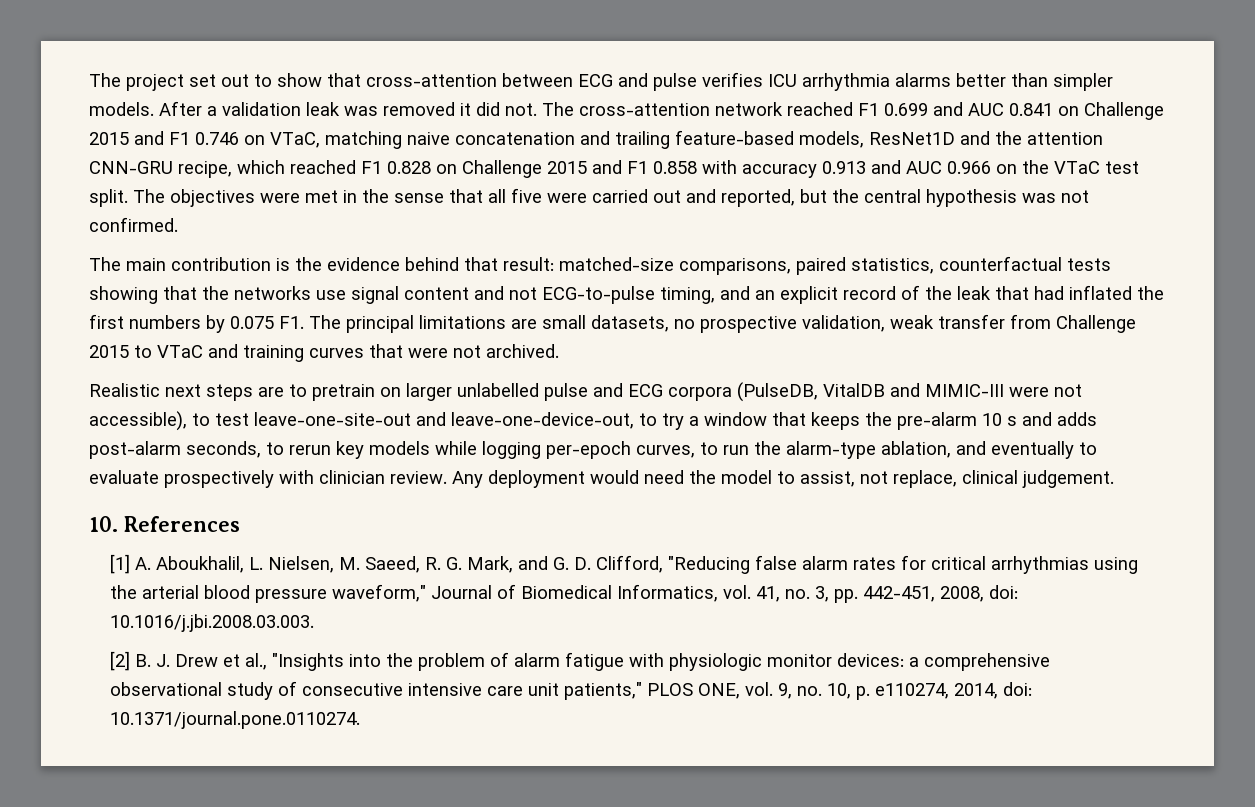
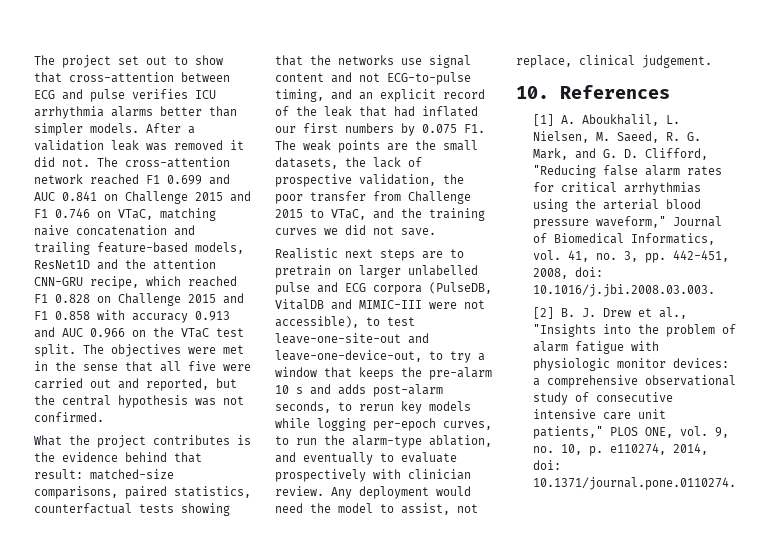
- The main contribution is the evidence behind that result: matched-size comparisons, paired statistics, counterfactual tests showing that the networks use signal content and not ECG-to-pulse timing, and an explicit record of the leak that had inflated the first numbers by 0.075 F1. The principal limitations are small datasets, no prospective validation, weak transfer from Challenge 2015 to VTaC and training curves that were not archived.
+ What the project contributes is the evidence behind that result: matched-size comparisons, paired statistics, counterfactual tests showing that the networks use signal content and not ECG-to-pulse timing, and an explicit record of the leak that had inflated our first numbers by 0.075 F1. The weak points are the small datasets, the lack of prospective validation, the poor transfer from Challenge 2015 to VTaC, and the training curves we did not save.

